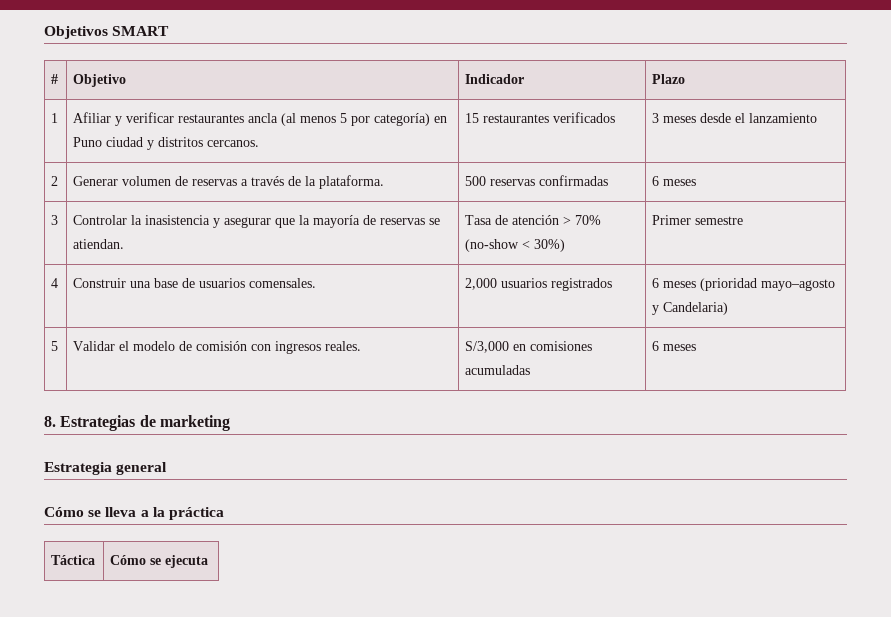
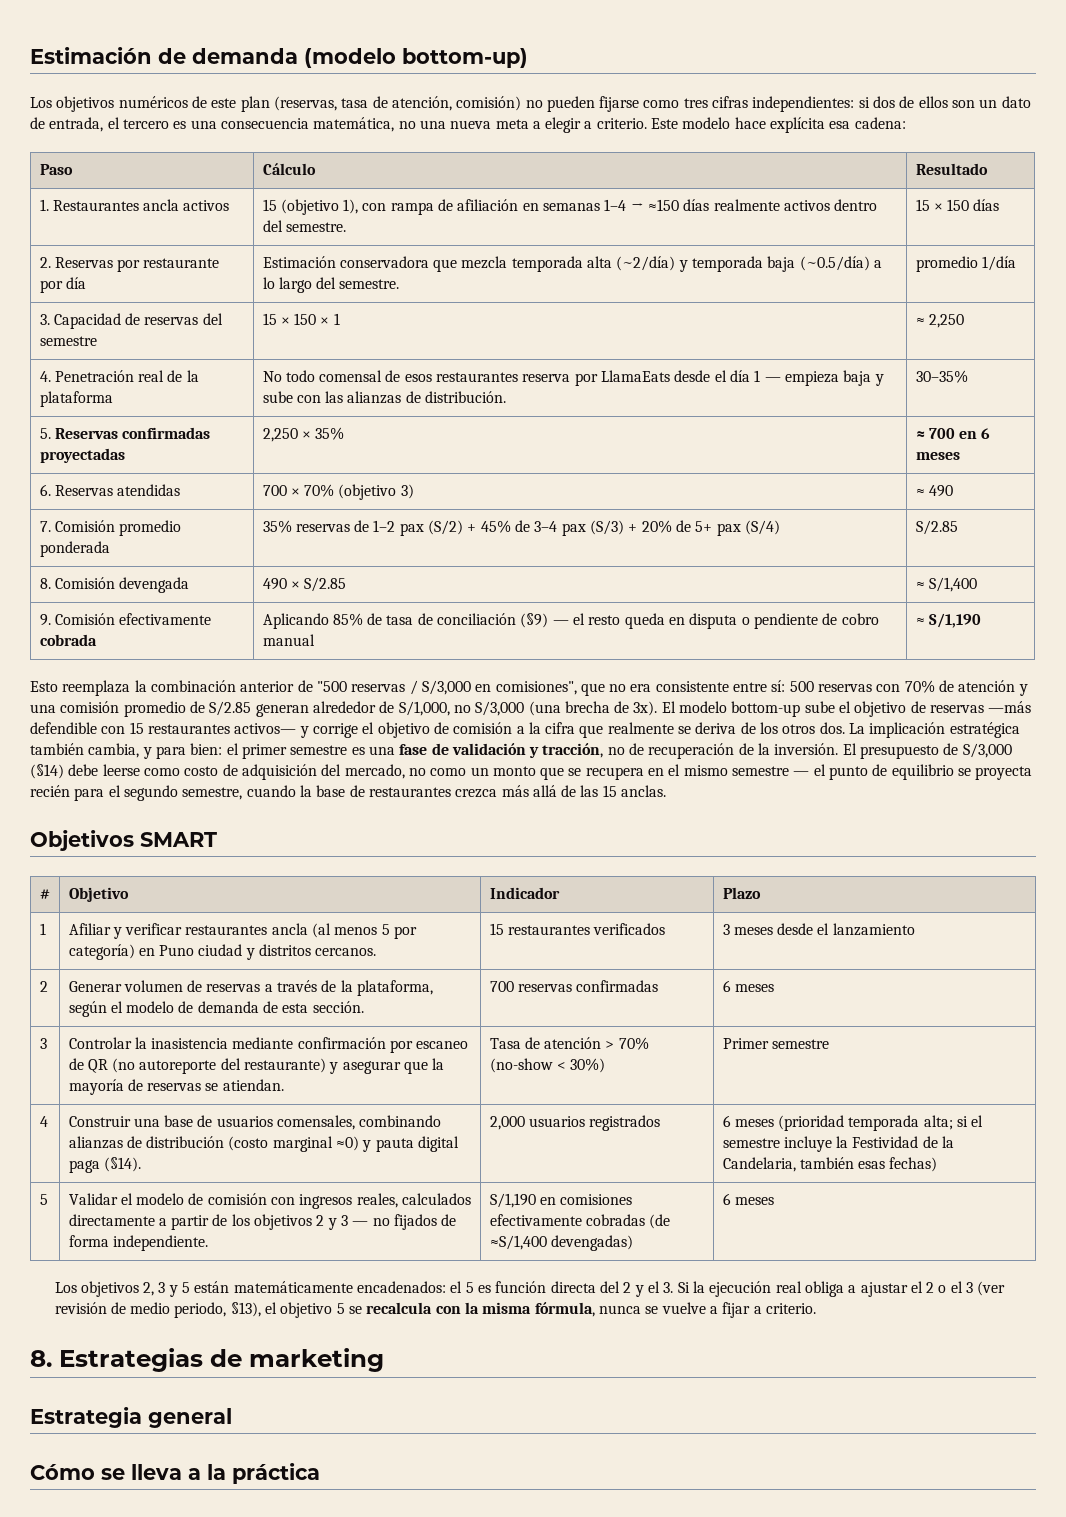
+ Estimación de demanda (modelo bottom-up)
+ Los objetivos numéricos de este plan (reservas, tasa de atención, comisión) no pueden fijarse como tres cifras independientes: si dos de ellos son un dato de entrada, el tercero es una consecuencia matemática, no una nueva meta a elegir a criterio. Este modelo hace explícita esa cadena:
+ Paso | Cálculo | Resultado
+ 1. Restaurantes ancla activos | 15 (objetivo 1), con rampa de afiliación en semanas 1–4 → ≈150 días realmente activos dentro del semestre. | 15 × 150 días
+ 2. Reservas por restaurante por día | Estimación conservadora que mezcla temporada alta (~2/día) y temporada baja (~0.5/día) a lo largo del semestre. | promedio 1/día
+ 3. Capacidad de reservas del semestre | 15 × 150 × 1 | ≈ 2,250
+ 4. Penetración real de la plataforma | No todo comensal de esos restaurantes reserva por LlamaEats desde el día 1 — empieza baja y sube con las alianzas de distribución. | 30–35%
+ 5. Reservas confirmadas proyectadas | 2,250 × 35% | ≈ 700 en 6 meses
+ 6. Reservas atendidas | 700 × 70% (objetivo 3) | ≈ 490
+ 7. Comisión promedio ponderada | 35% reservas de 1–2 pax (S/2) + 45% de 3–4 pax (S/3) + 20% de 5+ pax (S/4) | S/2.85
+ 8. Comisión devengada | 490 × S/2.85 | ≈ S/1,400
+ 9. Comisión efectivamente cobrada | Aplicando 85% de tasa de conciliación (§9) — el resto queda en disputa o pendiente de cobro manual | ≈ S/1,190
+ Esto reemplaza la combinación anterior de "500 reservas / S/3,000 en comisiones", que no era consistente entre sí: 500 reservas con 70% de atención y una comisión promedio de S/2.85 generan alrededor de S/1,000, no S/3,000 (una brecha de 3x). El modelo bottom-up sube el objetivo de reservas —más defendible con 15 restaurantes activos— y corrige el objetivo de comisión a la cifra que realmente se deriva de los otros dos. La implicación estratégica también cambia, y para bien: el primer semestre es una fase de validación y tracción, no de recuperación de la inversión. El presupuesto de S/3,000 (§14) debe leerse como costo de adquisición del mercado, no como un monto que se recupera en el mismo semestre — el punto de equilibrio se proyecta recién para el segundo semestre, cuando la base de restaurantes crezca más allá de las 15 anclas.
- 2 | Generar volumen de reservas a través de la plataforma. | 500 reservas confirmadas | 6 meses
+ 2 | Generar volumen de reservas a través de la plataforma, según el modelo de demanda de esta sección. | 700 reservas confirmadas | 6 meses
- 3 | Controlar la inasistencia y asegurar que la mayoría de reservas se atiendan. | Tasa de atención > 70% (no-show < 30%) | Primer semestre
+ 3 | Controlar la inasistencia mediante confirmación por escaneo de QR (no autoreporte del restaurante) y asegurar que la mayoría de reservas se atiendan. | Tasa de atención > 70% (no-show < 30%) | Primer semestre
- 4 | Construir una base de usuarios comensales. | 2,000 usuarios registrados | 6 meses (prioridad mayo–agosto y Candelaria)
+ 4 | Construir una base de usuarios comensales, combinando alianzas de distribución (costo marginal ≈0) y pauta digital paga (§14). | 2,000 usuarios registrados | 6 meses (prioridad temporada alta; si el semestre incluye la Festividad de la Candelaria, también esas fechas)
- 5 | Validar el modelo de comisión con ingresos reales. | S/3,000 en comisiones acumuladas | 6 meses
+ 5 | Validar el modelo de comisión con ingresos reales, calculados directamente a partir de los objetivos 2 y 3 — no fijados de forma independiente. | S/1,190 en comisiones efectivamente cobradas (de ≈S/1,400 devengadas) | 6 meses
+ Los objetivos 2, 3 y 5 están matemáticamente encadenados: el 5 es función directa del 2 y el 3. Si la ejecución real obliga a ajustar el 2 o el 3 (ver revisión de medio periodo, §13), el objetivo 5 se recalcula con la misma fórmula, nunca se vuelve a fijar a criterio.
- Táctica | Cómo se ejecuta

